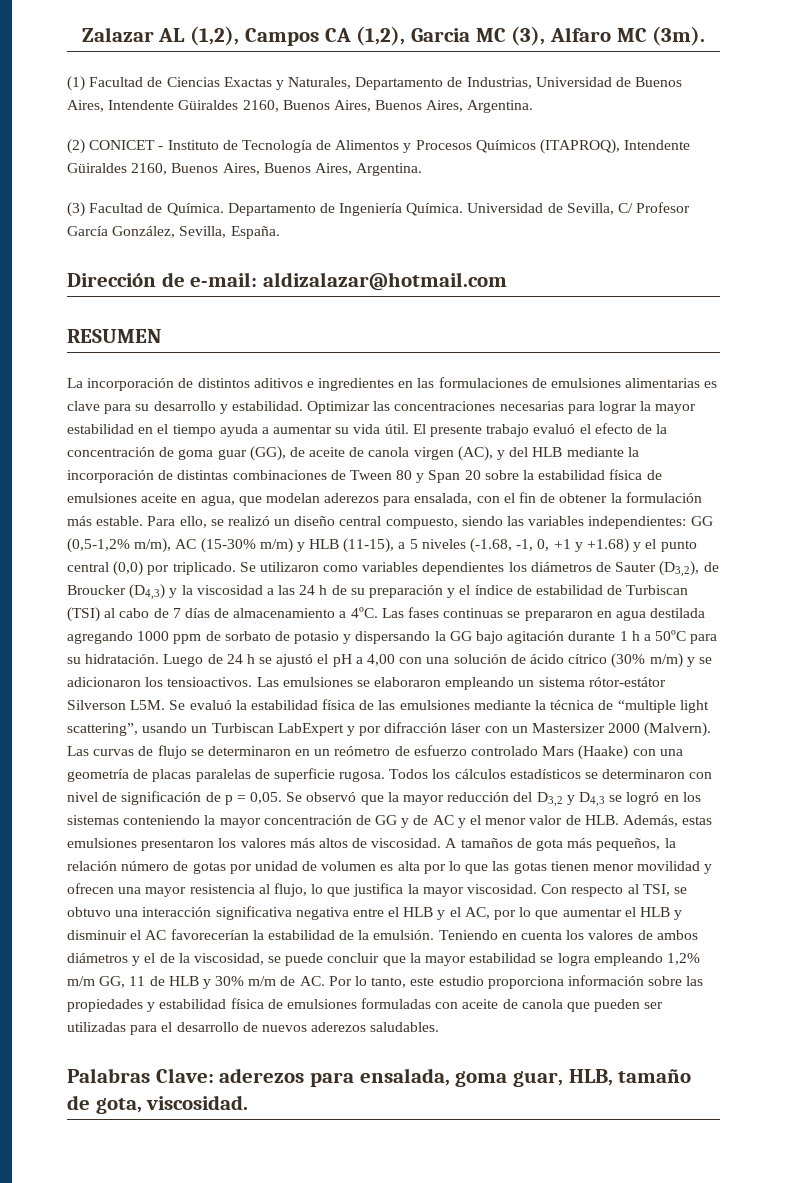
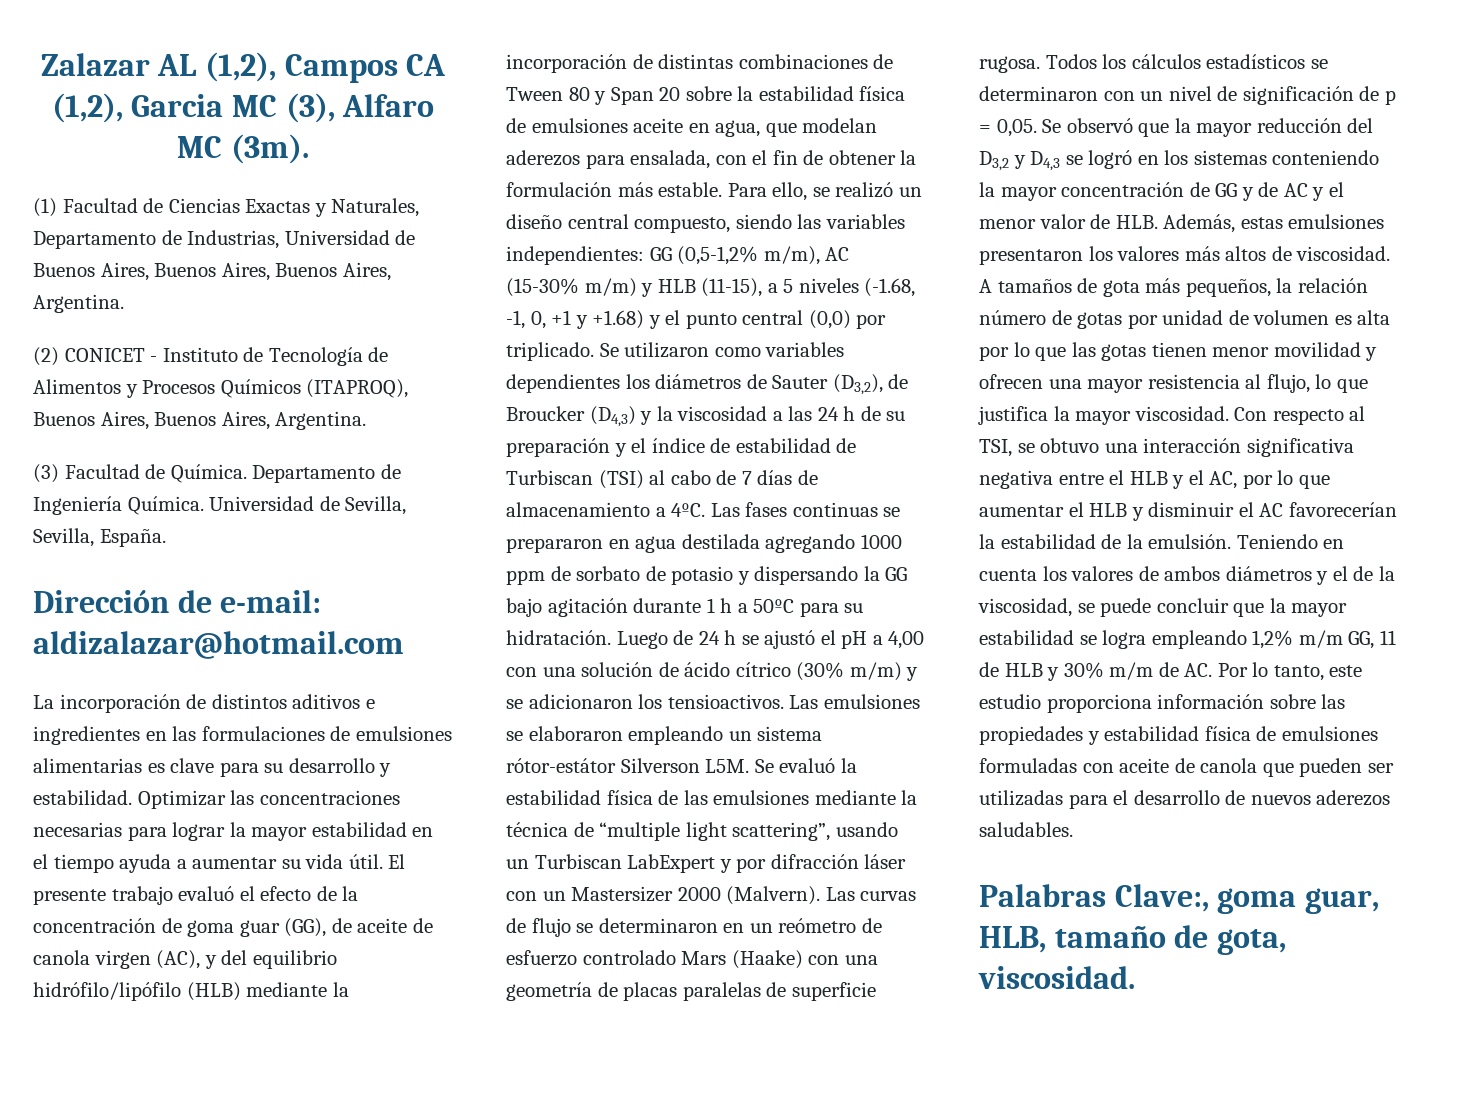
- (1) Facultad de Ciencias Exactas y Naturales, Departamento de Industrias, Universidad de Buenos Aires, Intendente Güiraldes 2160, Buenos Aires, Buenos Aires, Argentina.
+ (1) Facultad de Ciencias Exactas y Naturales, Departamento de Industrias, Universidad de Buenos Aires, Buenos Aires, Buenos Aires, Argentina.
- (2) CONICET - Instituto de Tecnología de Alimentos y Procesos Químicos (ITAPROQ), Intendente Güiraldes 2160, Buenos Aires, Buenos Aires, Argentina.
+ (2) CONICET - Instituto de Tecnología de Alimentos y Procesos Químicos (ITAPROQ), Buenos Aires, Buenos Aires, Argentina.
- Universidad de Sevilla, C/ Profesor García González, Sevilla, España.
+ Universidad de Sevilla, Sevilla, España.
- RESUMEN
- El presente trabajo evaluó el efecto de la concentración de goma guar (GG), de aceite de canola virgen (AC), y del HLB mediante la incorporación de distintas combinaciones de Tween 80 y Span 20 sobre la estabilidad física de emulsiones aceite en agua, que modelan aderezos para ensalada, con el fin de obtener la formulación más estable.
+ El presente trabajo evaluó el efecto de la concentración de goma guar (GG), de aceite de canola virgen (AC), y del equilibrio hidrófilo/lipófilo (HLB) mediante la incorporación de distintas combinaciones de Tween 80 y Span 20 sobre la estabilidad física de emulsiones aceite en agua, que modelan aderezos para ensalada, con el fin de obtener la formulación más estable.
- Todos los cálculos estadísticos se determinaron con nivel de significación de p = 0,05.
+ Todos los cálculos estadísticos se determinaron con un nivel de significación de p = 0,05.
- Palabras Clave: aderezos para ensalada, goma guar, HLB, tamaño de gota, viscosidad.
+ Palabras Clave:, goma guar, HLB, tamaño de gota, viscosidad.

